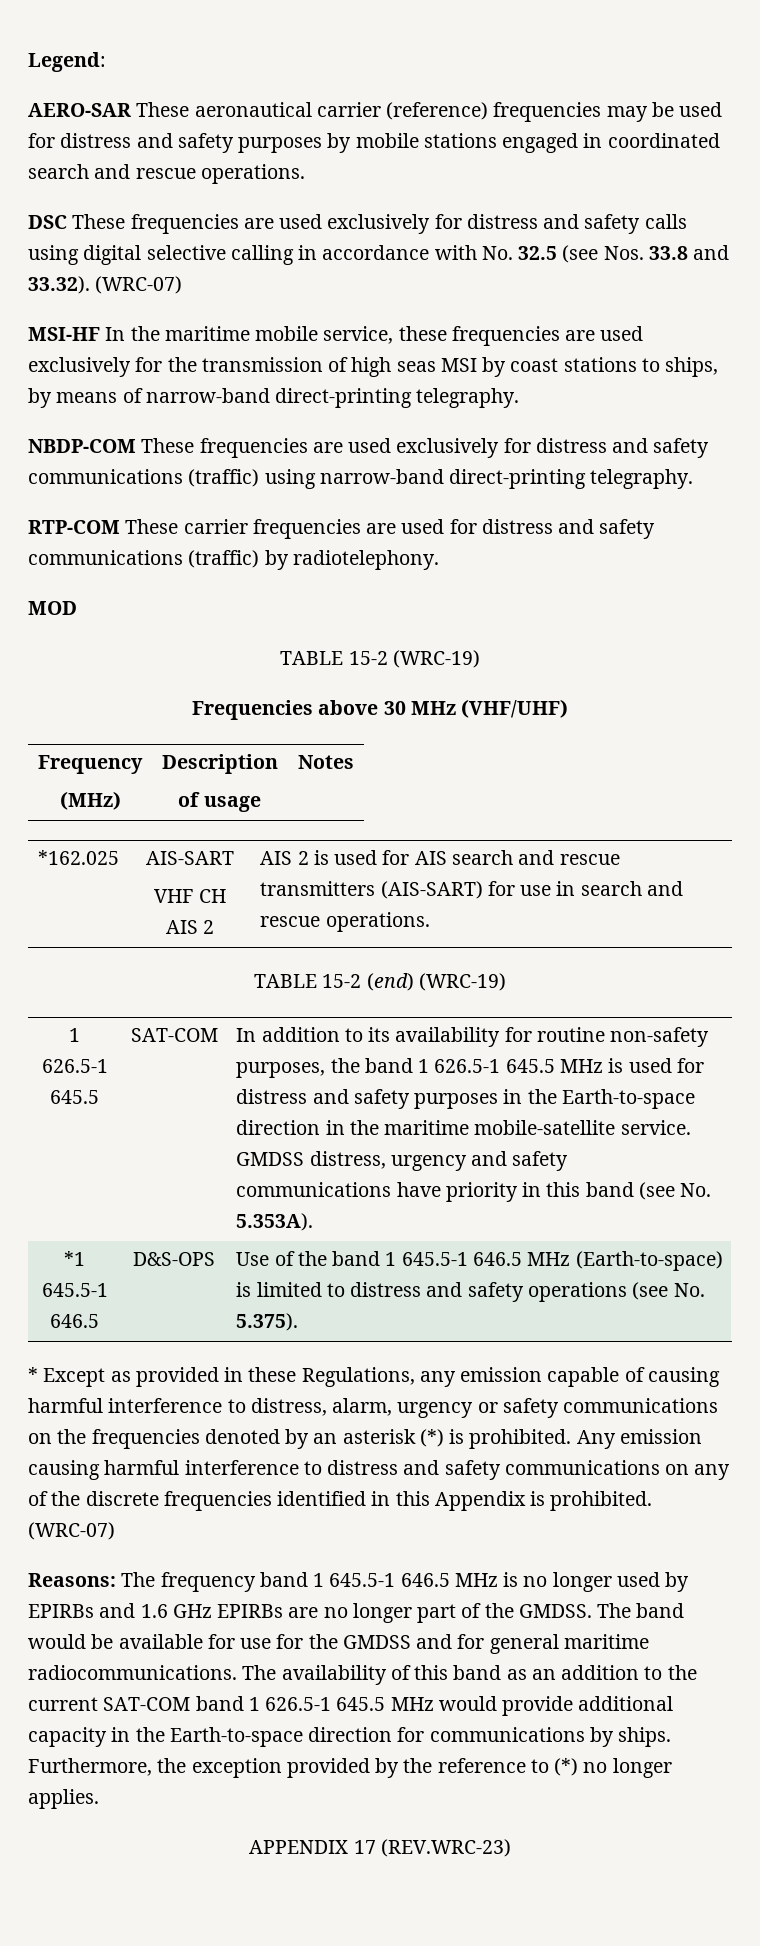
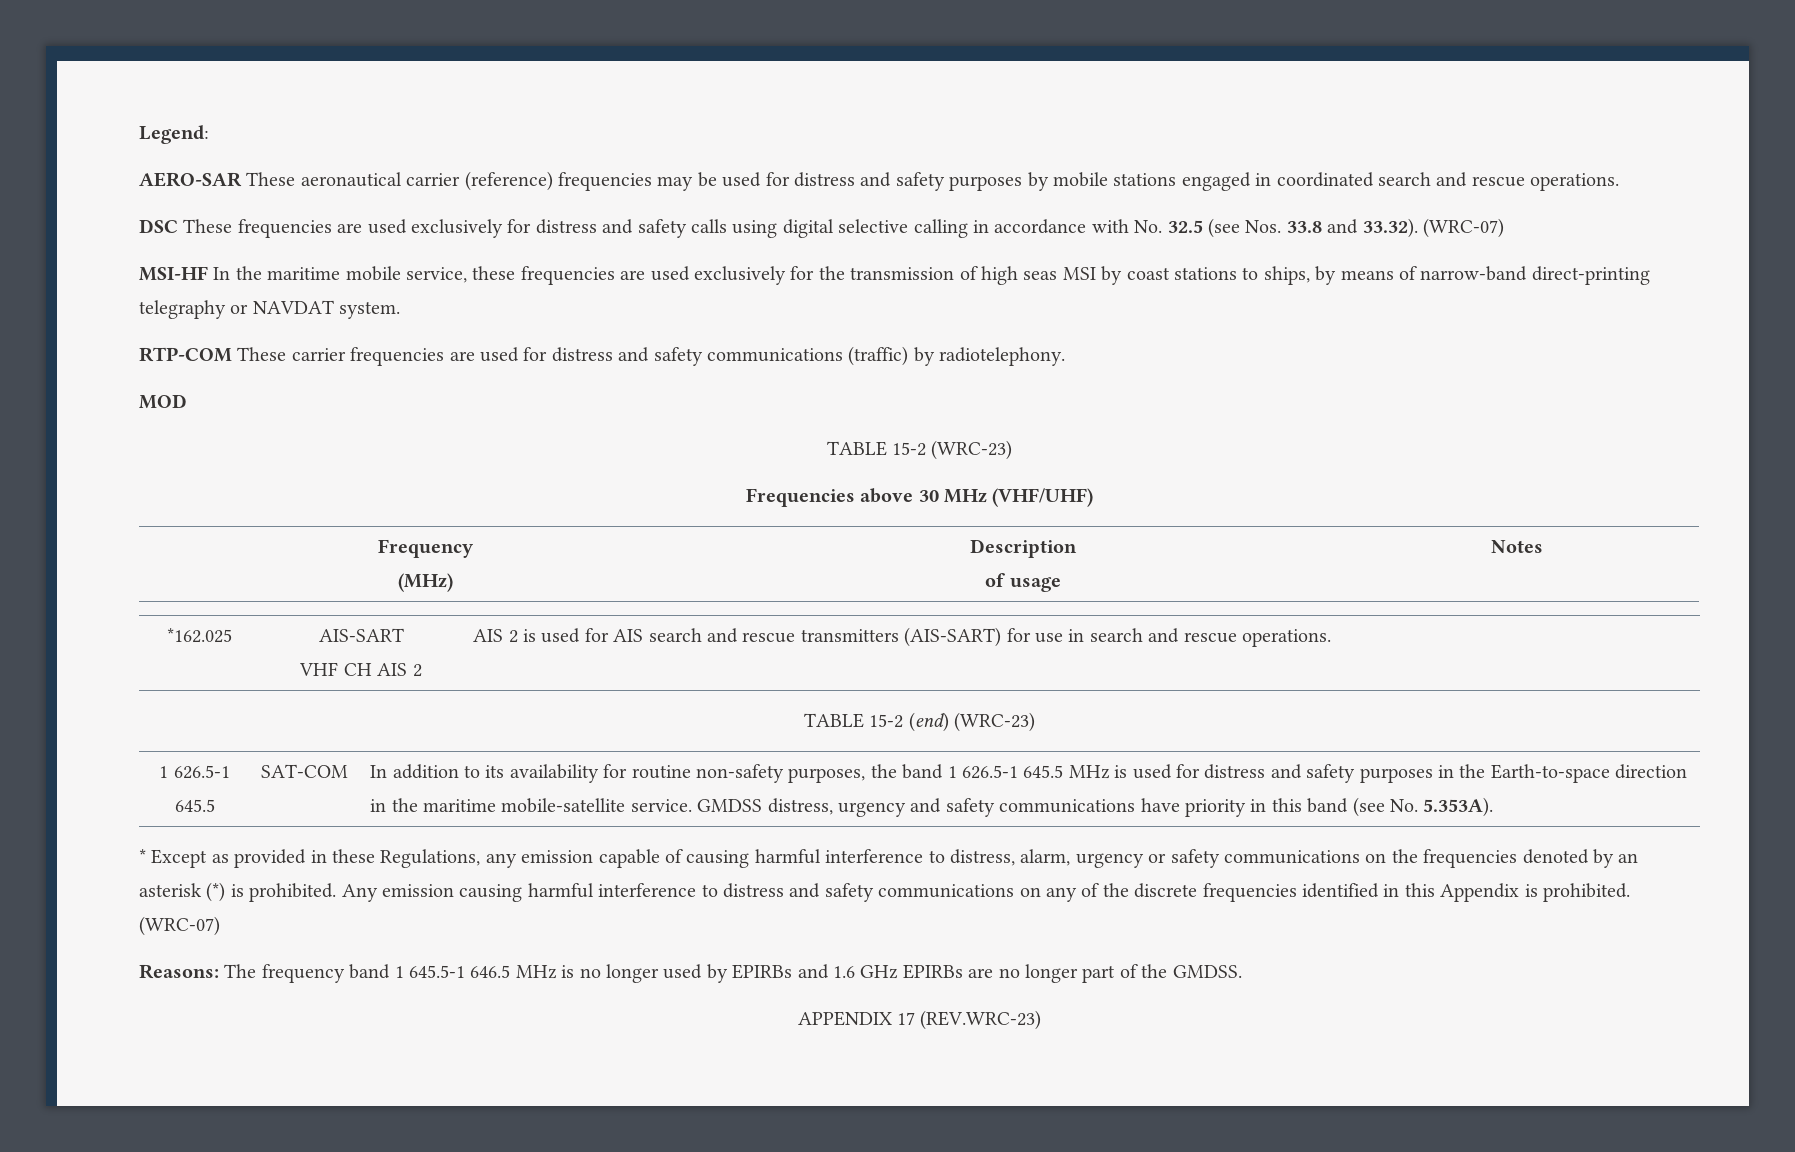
- MSI-HF In the maritime mobile service, these frequencies are used exclusively for the transmission of high seas MSI by coast stations to ships, by means of narrow-band direct-printing telegraphy.
- NBDP-COM These frequencies are used exclusively for distress and safety communications (traffic) using narrow-band direct-printing telegraphy.
+ MSI-HF In the maritime mobile service, these frequencies are used exclusively for the transmission of high seas MSI by coast stations to ships, by means of narrow-band direct-printing telegraphy or NAVDAT system.
- TABLE 15-2 (WRC-19)
+ TABLE 15-2 (WRC-23)
- TABLE 15-2 (end) (WRC-19)
+ TABLE 15-2 (end) (WRC-23)
- *1 645.5-1 646.5 | D&S-OPS | Use of the band 1 645.5-1 646.5 MHz (Earth-to-space) is limited to distress and safety operations (see No. 5.375).
- The band would be available for use for the GMDSS and for general maritime radiocommunications. The availability of this band as an addition to the current SAT-COM band 1 626.5-1 645.5 MHz would provide additional capacity in the Earth-to-space direction for communications by ships. Furthermore, the exception provided by the reference to (*) no longer applies.

